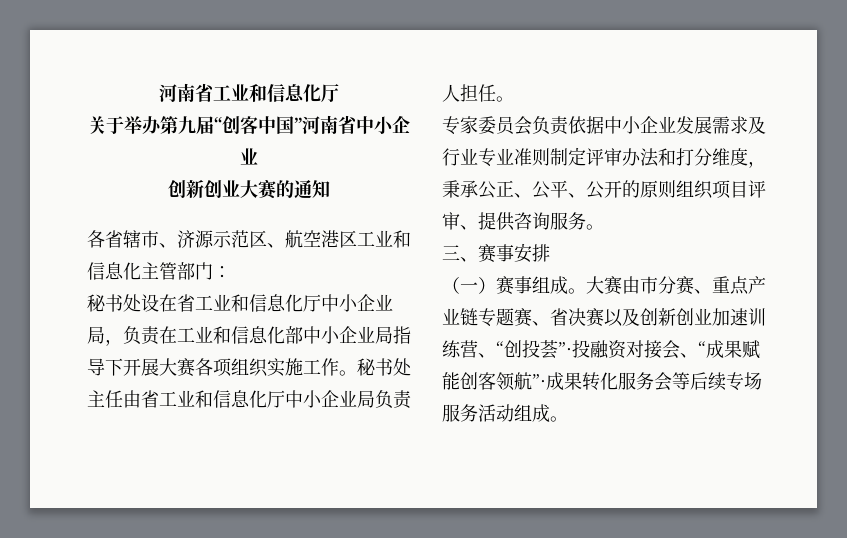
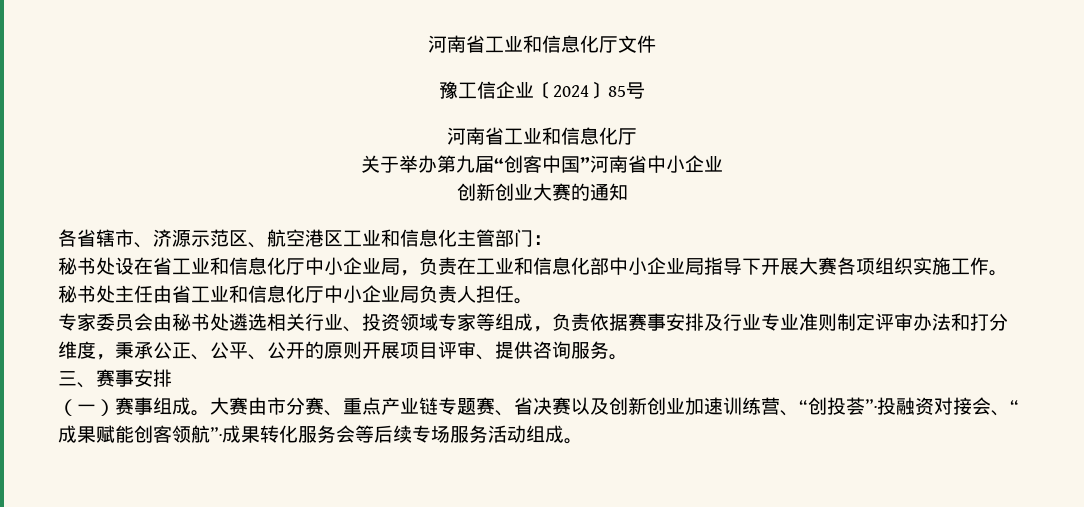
+ 河南省工业和信息化厅文件
+ 豫工信企业〔2024〕85号
- 专家委员会负责依据中小企业发展需求及行业专业准则制定评审办法和打分维度，秉承公正、公平、公开的原则组织项目评审、提供咨询服务。
+ 专家委员会由秘书处遴选相关行业、投资领域专家等组成，负责依据赛事安排及行业专业准则制定评审办法和打分维度，秉承公正、公平、公开的原则开展项目评审、提供咨询服务。

